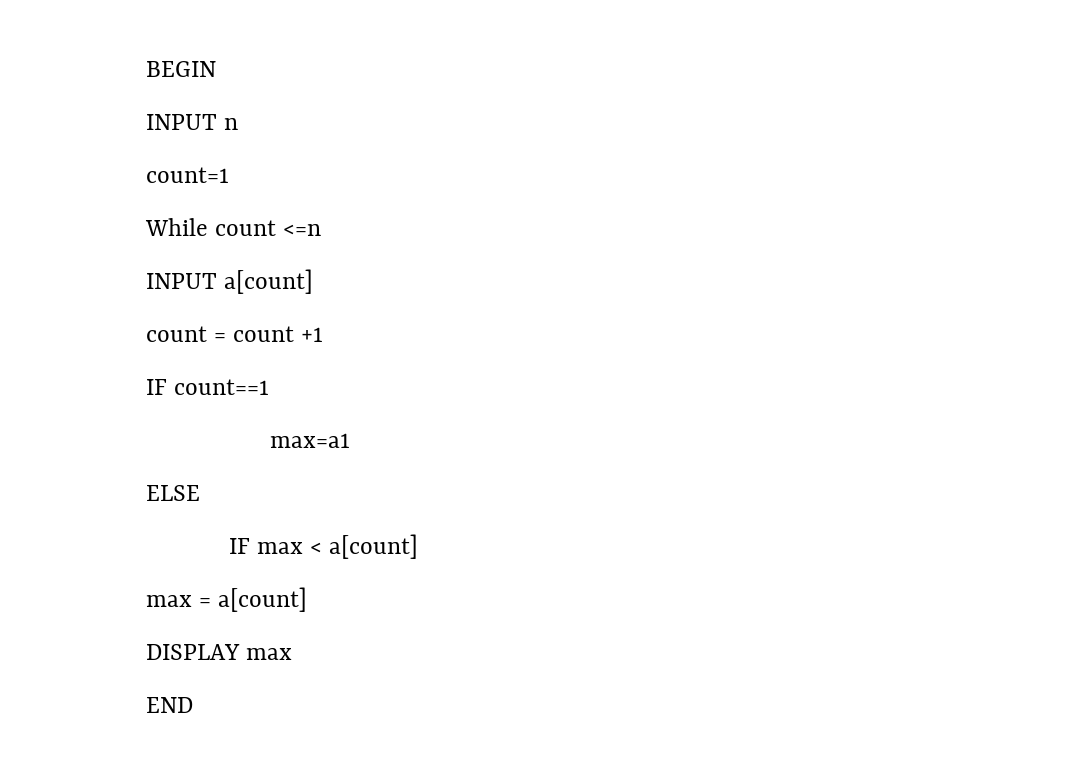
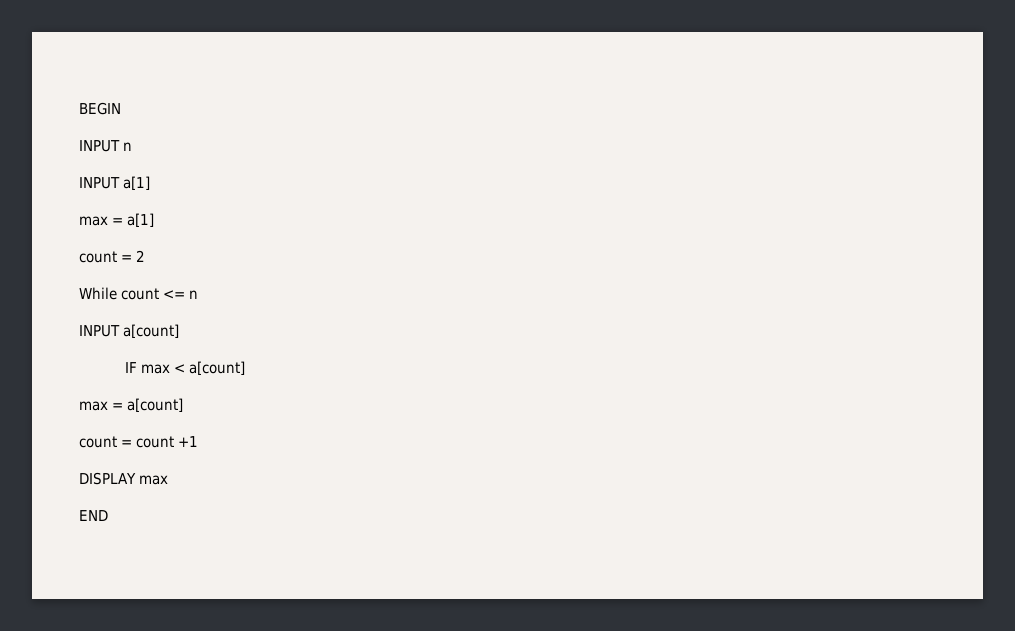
- count=1
+ INPUT a[1]
+ max = a[1]
+ count = 2
- While count <=n
+ While count <= n
- count = count +1
- IF count==1
- max=a1
- ELSE
+ count = count +1

